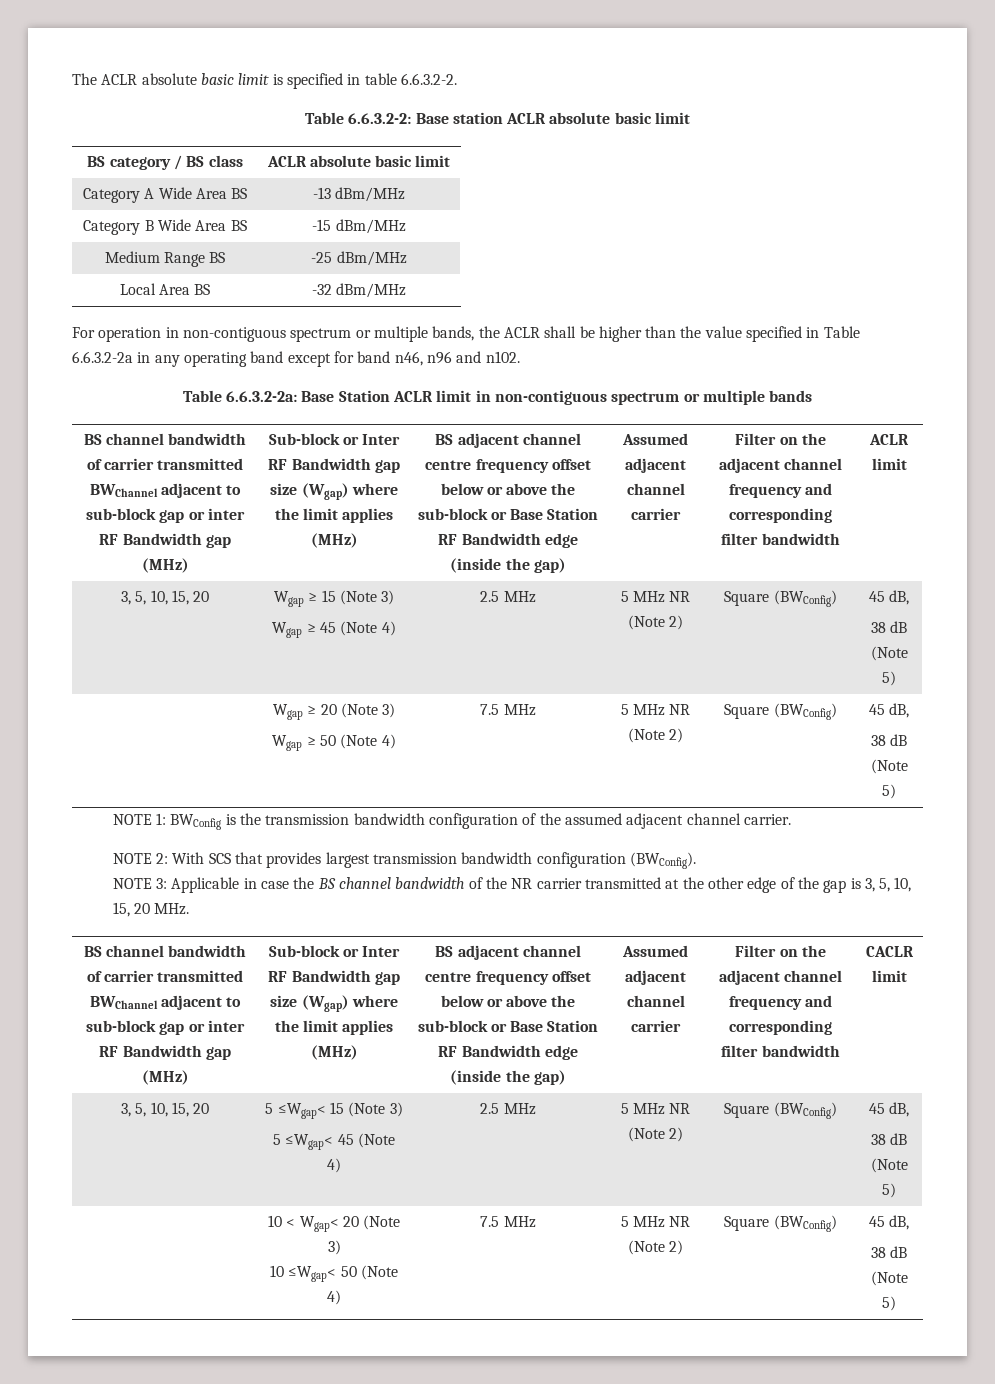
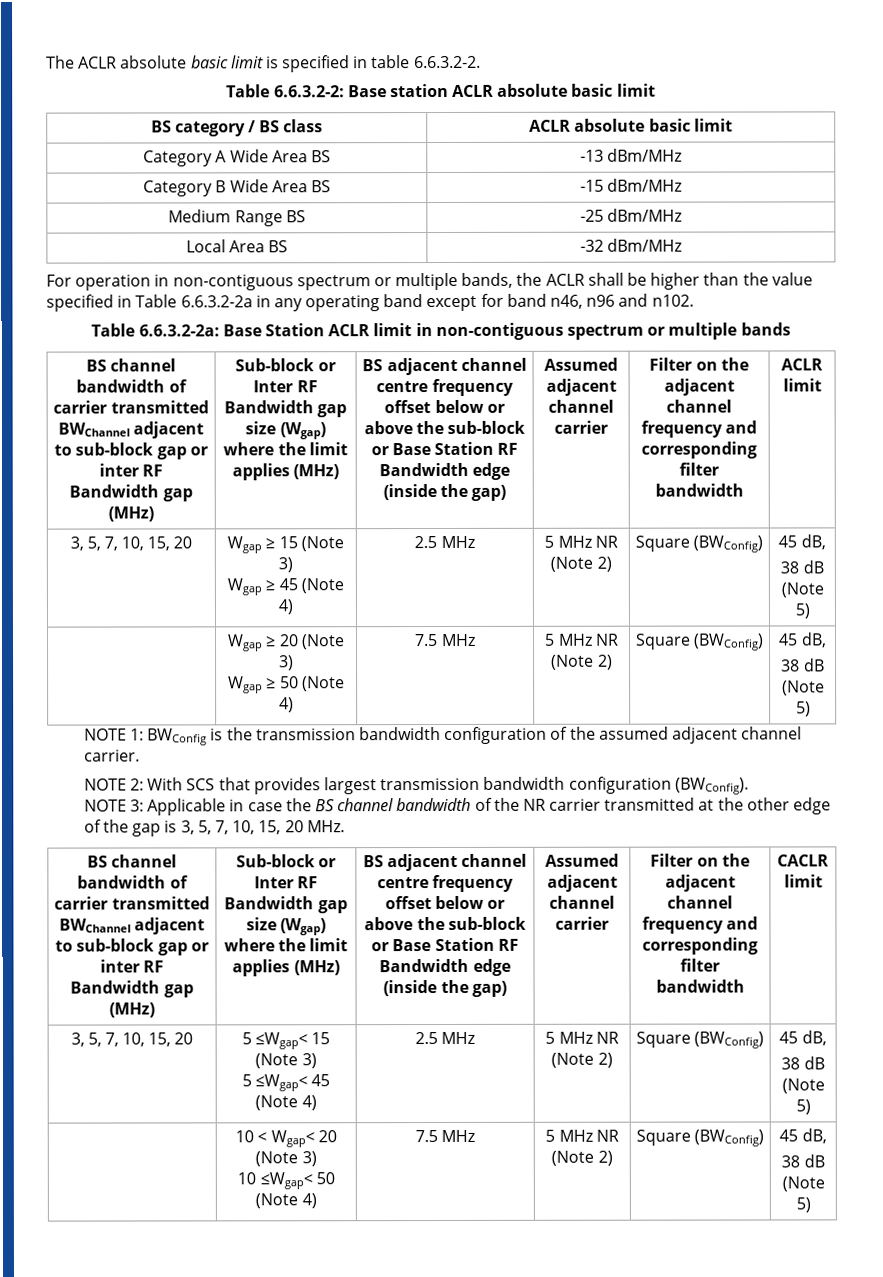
- 3, 5, 10, 15, 20 | Wgap ≥ 15 (Note 3)
+ 3, 5, 7, 10, 15, 20 | Wgap ≥ 15 (Note 3)
- NOTE 3: Applicable in case the BS channel bandwidth of the NR carrier transmitted at the other edge of the gap is 3, 5, 10, 15, 20 MHz.
+ NOTE 3: Applicable in case the BS channel bandwidth of the NR carrier transmitted at the other edge of the gap is 3, 5, 7, 10, 15, 20 MHz.
- 3, 5, 10, 15, 20 | 5 ≤Wgap< 15 (Note 3)
+ 3, 5, 7, 10, 15, 20 | 5 ≤Wgap< 15 (Note 3)

